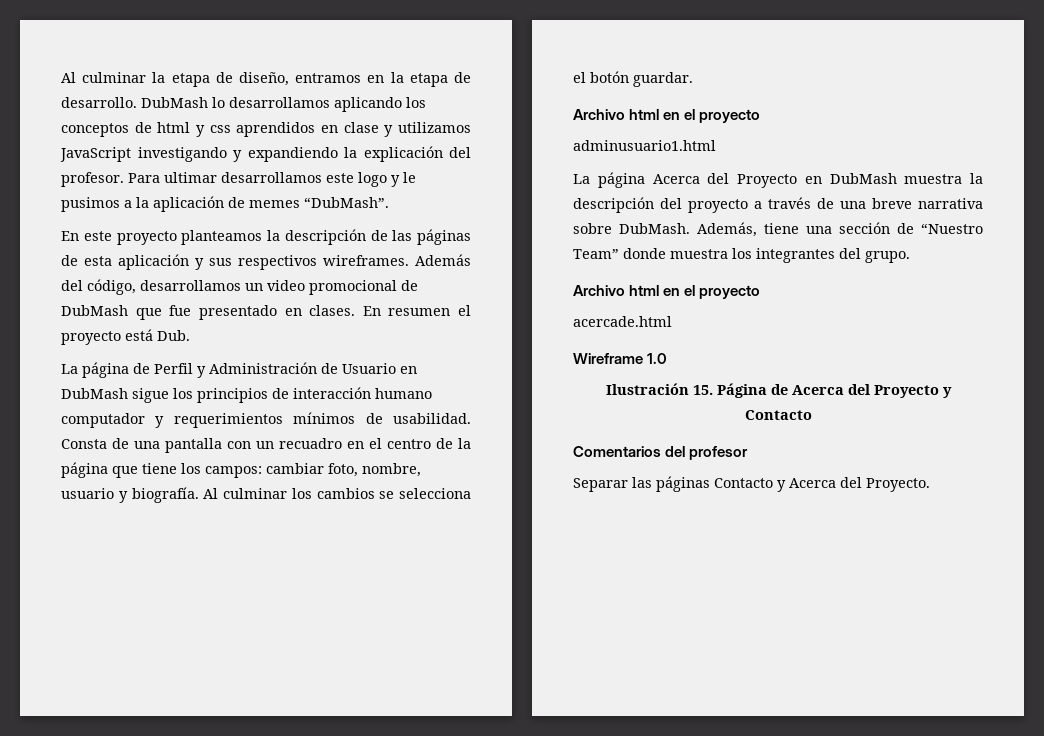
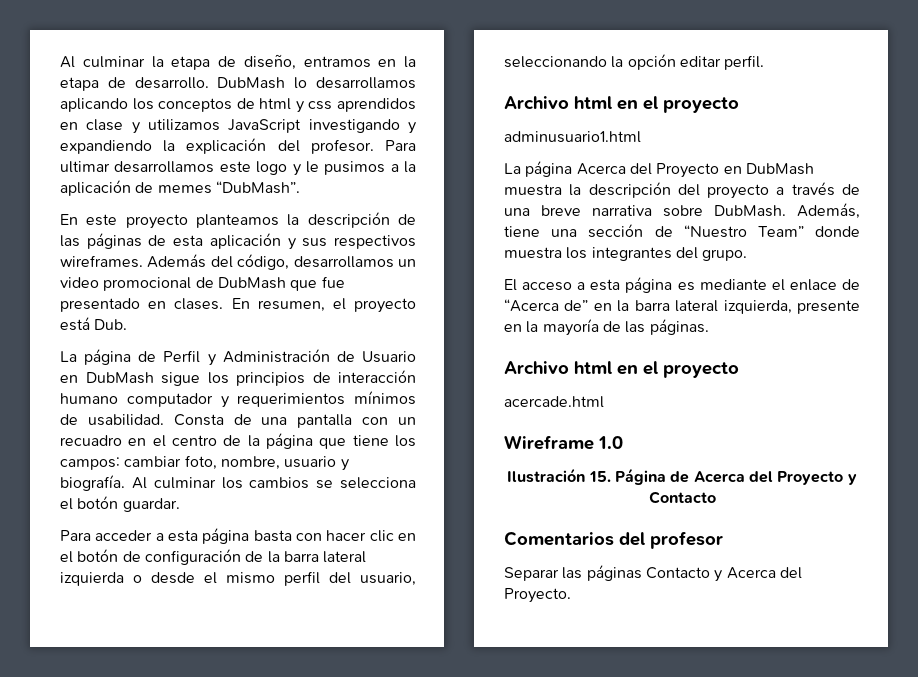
- En resumen el proyecto está Dub.
+ En resumen, el proyecto está Dub.
+ Para acceder a esta página basta con hacer clic en el botón de configuración de la barra lateral izquierda o desde el mismo perfil del usuario, seleccionando la opción editar perfil.
+ El acceso a esta página es mediante el enlace de “Acerca de” en la barra lateral izquierda, presente en la mayoría de las páginas.

